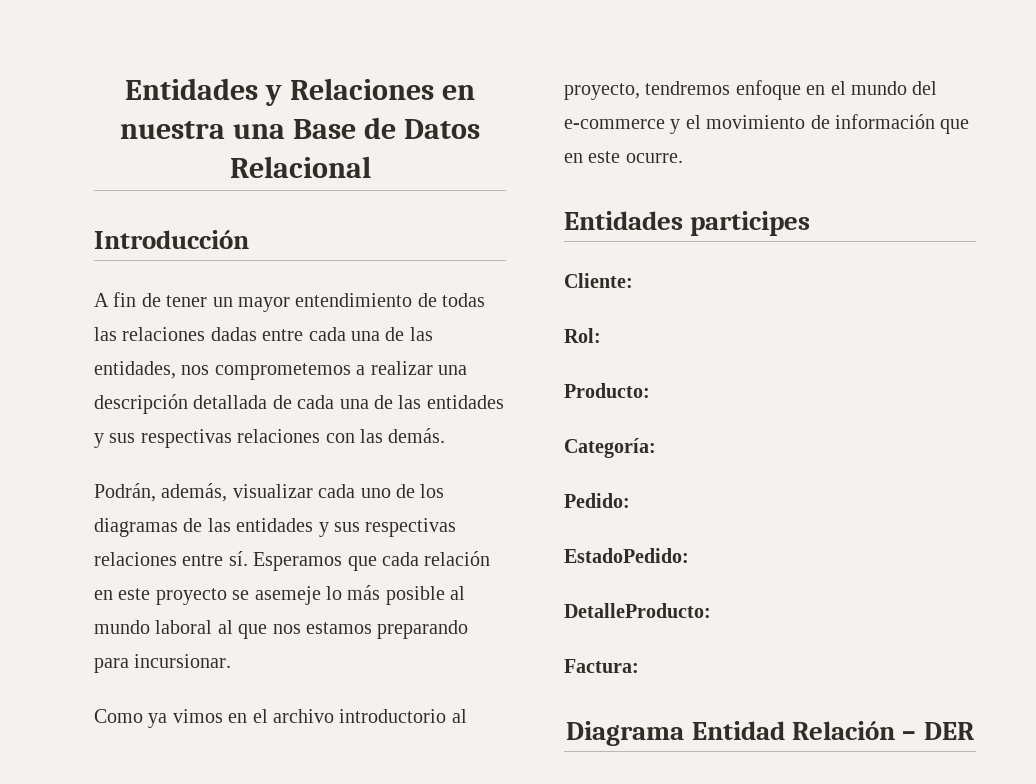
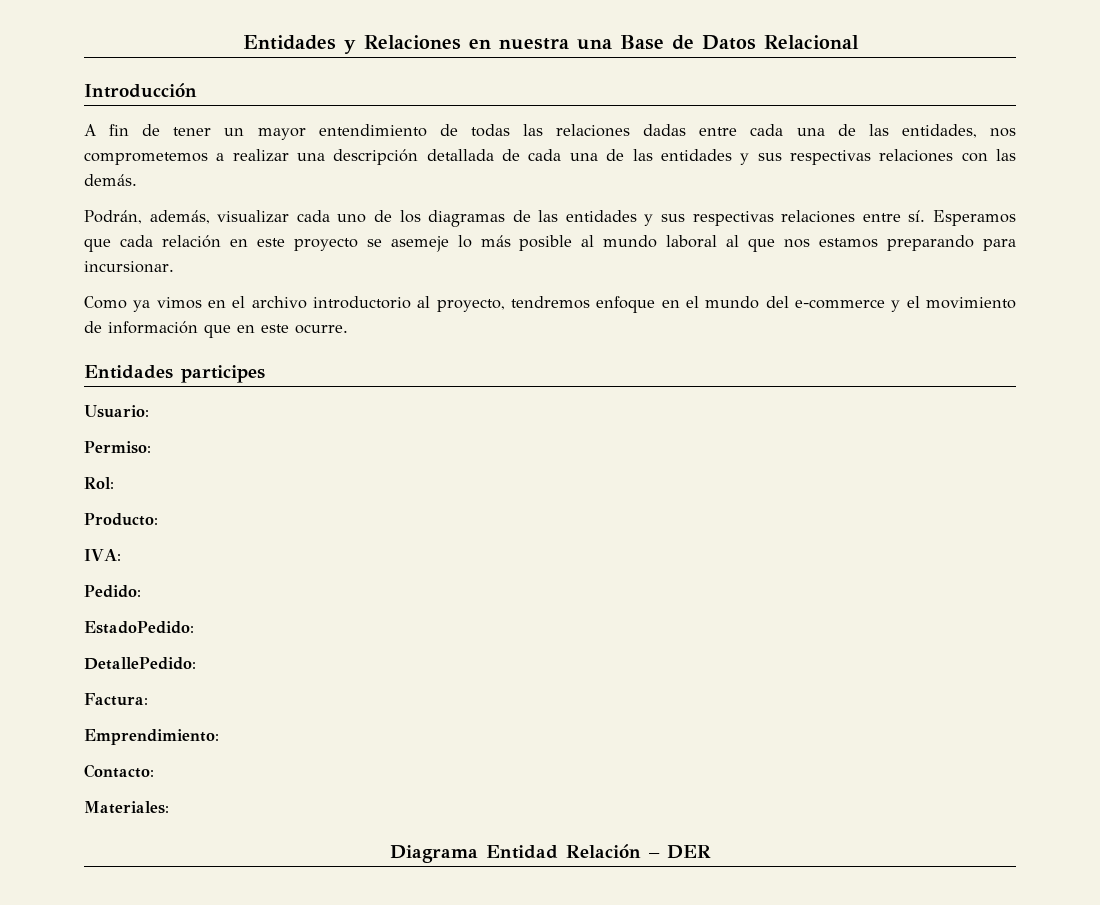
- Cliente:
+ Usuario:
+ Permiso:
- Categoría:
+ IVA:
- DetalleProducto:
+ DetallePedido:
+ Emprendimiento:
+ Contacto:
+ Materiales:

